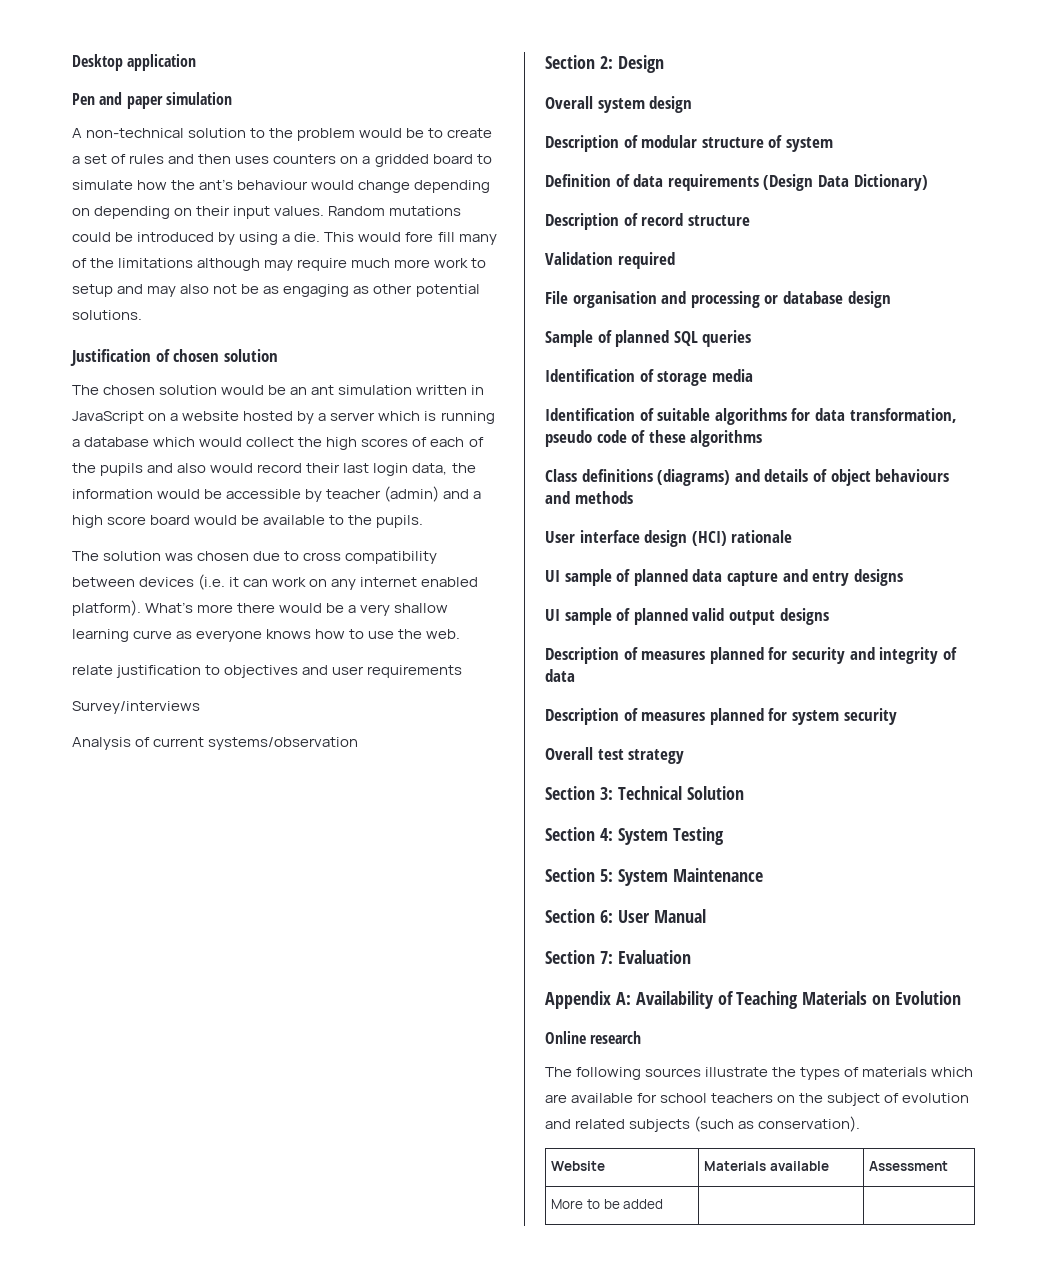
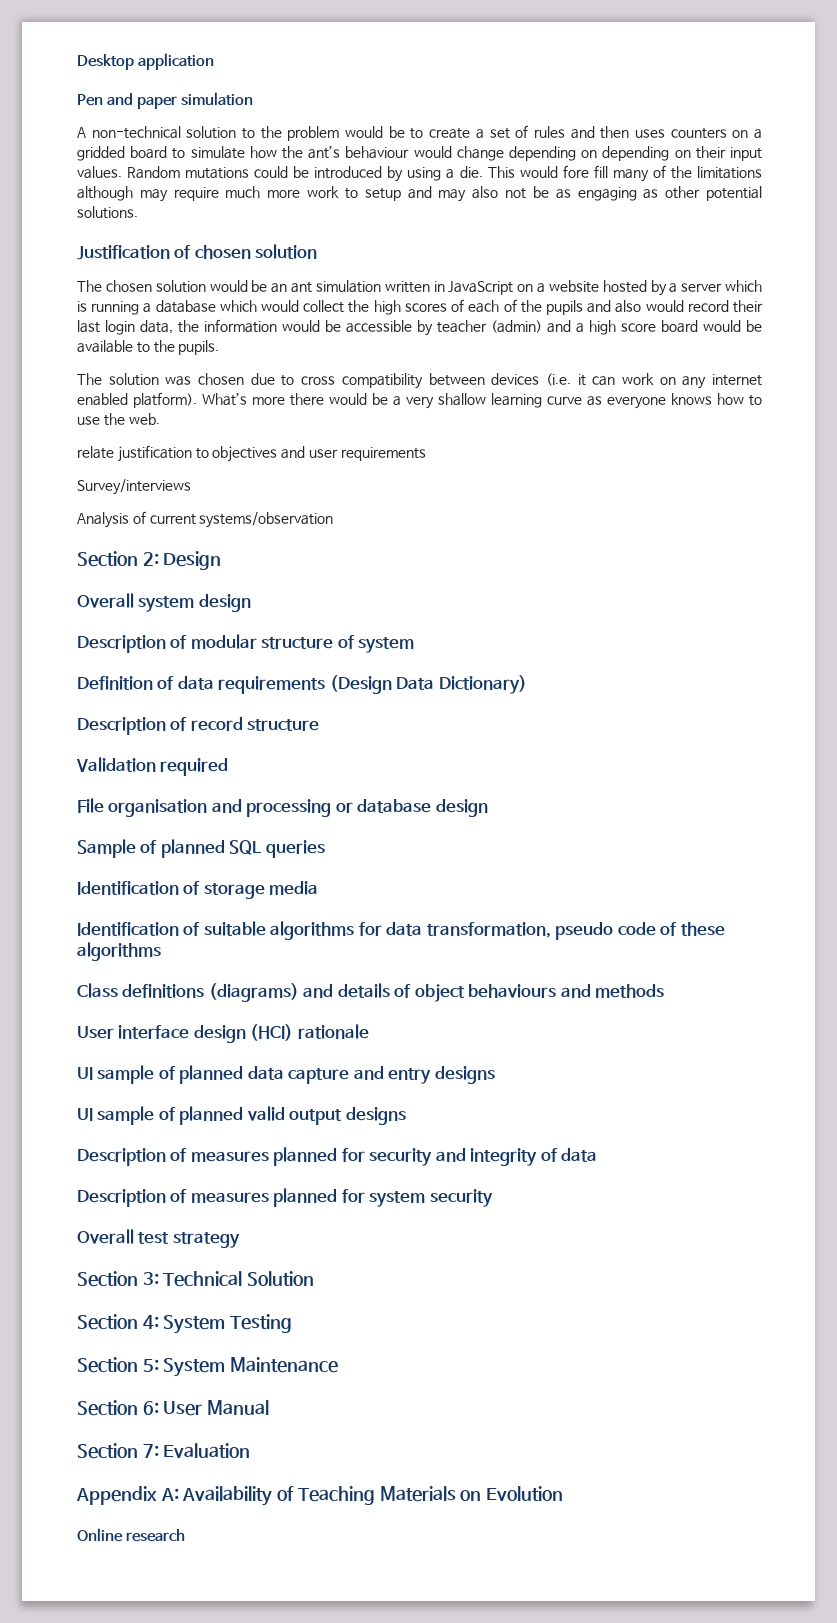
- The following sources illustrate the types of materials which are available for school teachers on the subject of evolution and related subjects (such as conservation).
- Website | Materials available | Assessment
- More to be added | |

